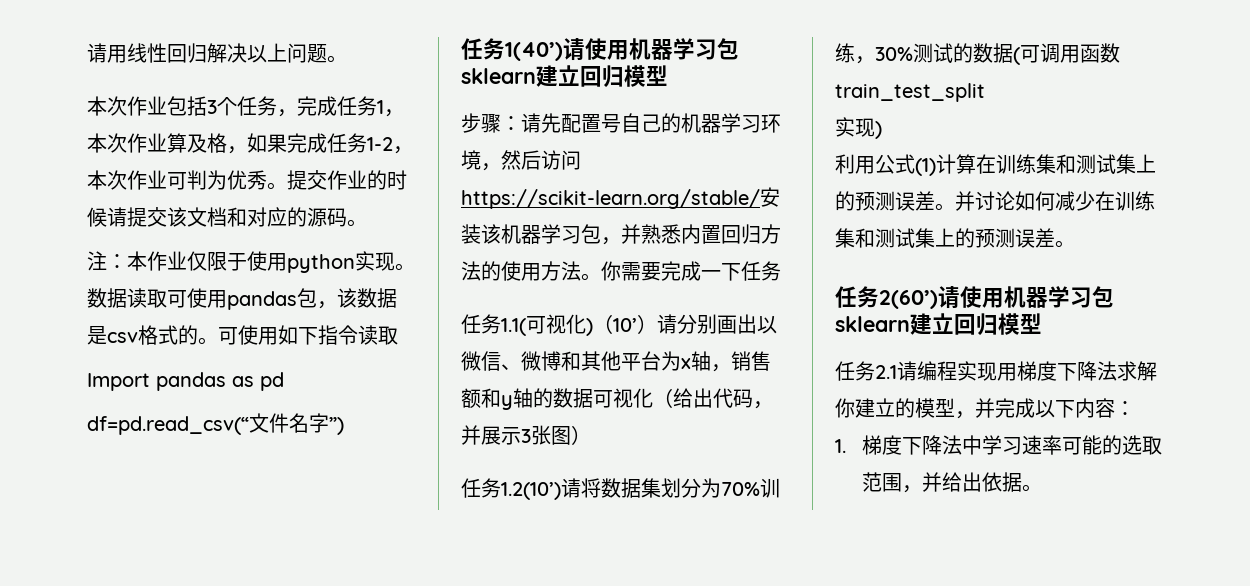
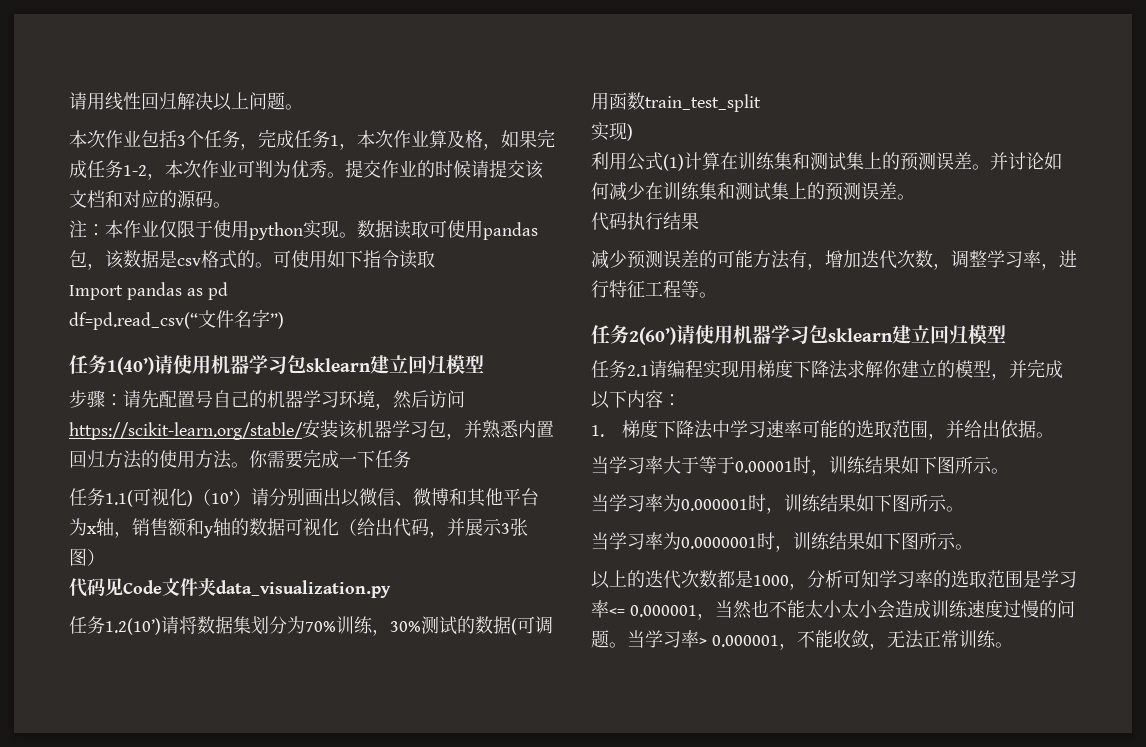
+ 代码见Code文件夹data_visualization.py
+ 代码执行结果
+ 减少预测误差的可能方法有，增加迭代次数，调整学习率，进行特征工程等。
+ 当学习率大于等于0.00001时，训练结果如下图所示。
+ 当学习率为0.000001时，训练结果如下图所示。
+ 当学习率为0.0000001时，训练结果如下图所示。
+ 以上的迭代次数都是1000，分析可知学习率的选取范围是学习率<= 0.000001，当然也不能太小太小会造成训练速度过慢的问题。当学习率> 0.000001，不能收敛，无法正常训练。

